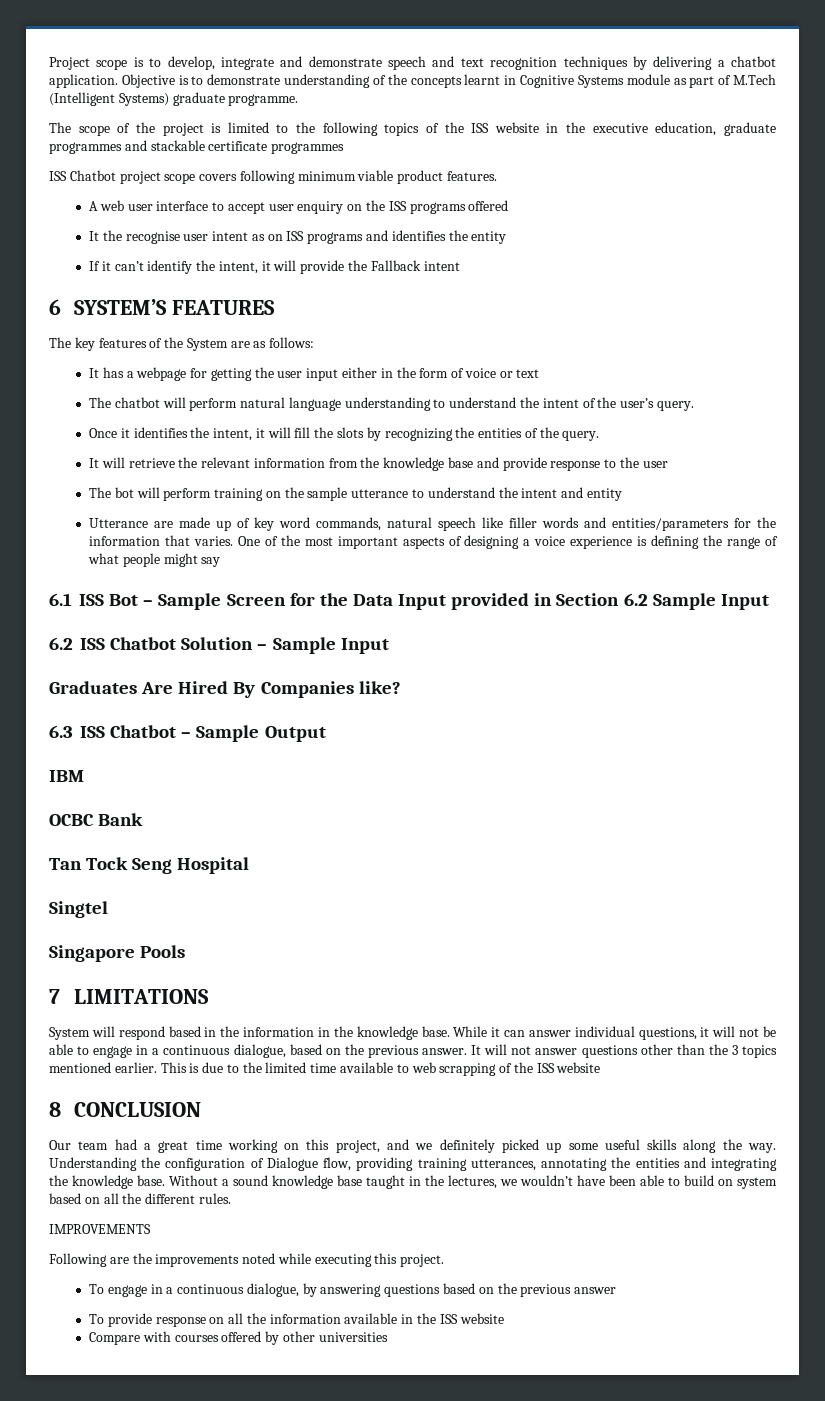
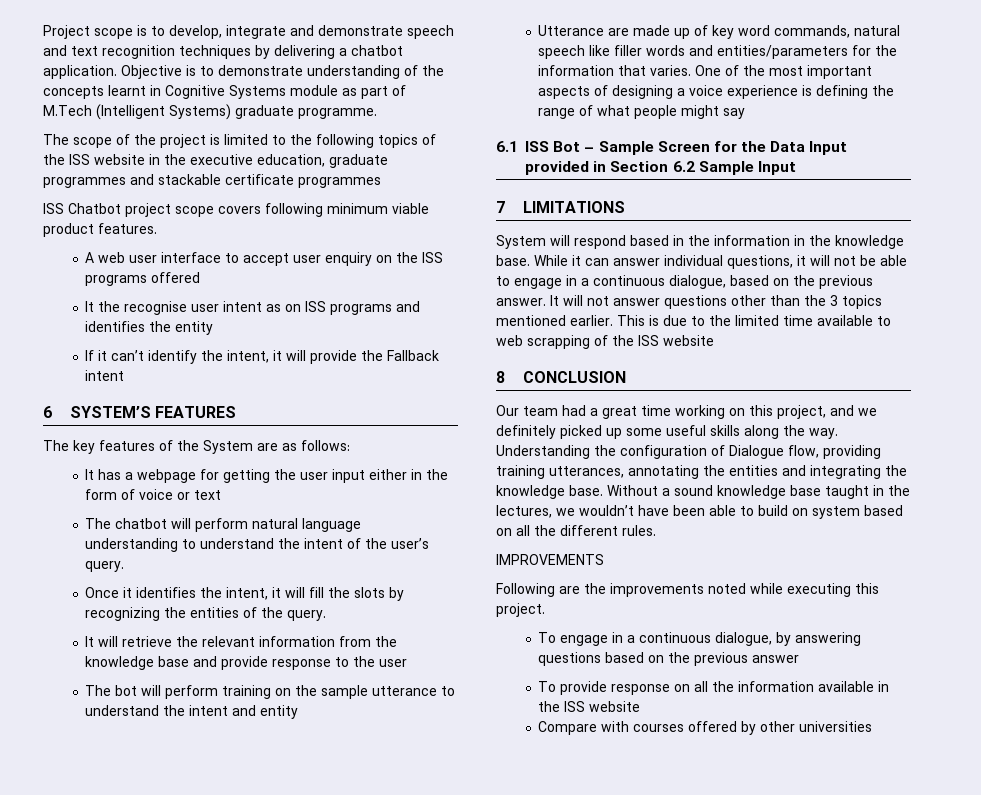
- 6.2 ISS Chatbot Solution – Sample Input
- Graduates Are Hired By Companies like?
- 6.3 ISS Chatbot – Sample Output
- IBM
- OCBC Bank
- Tan Tock Seng Hospital
- Singtel
- Singapore Pools

